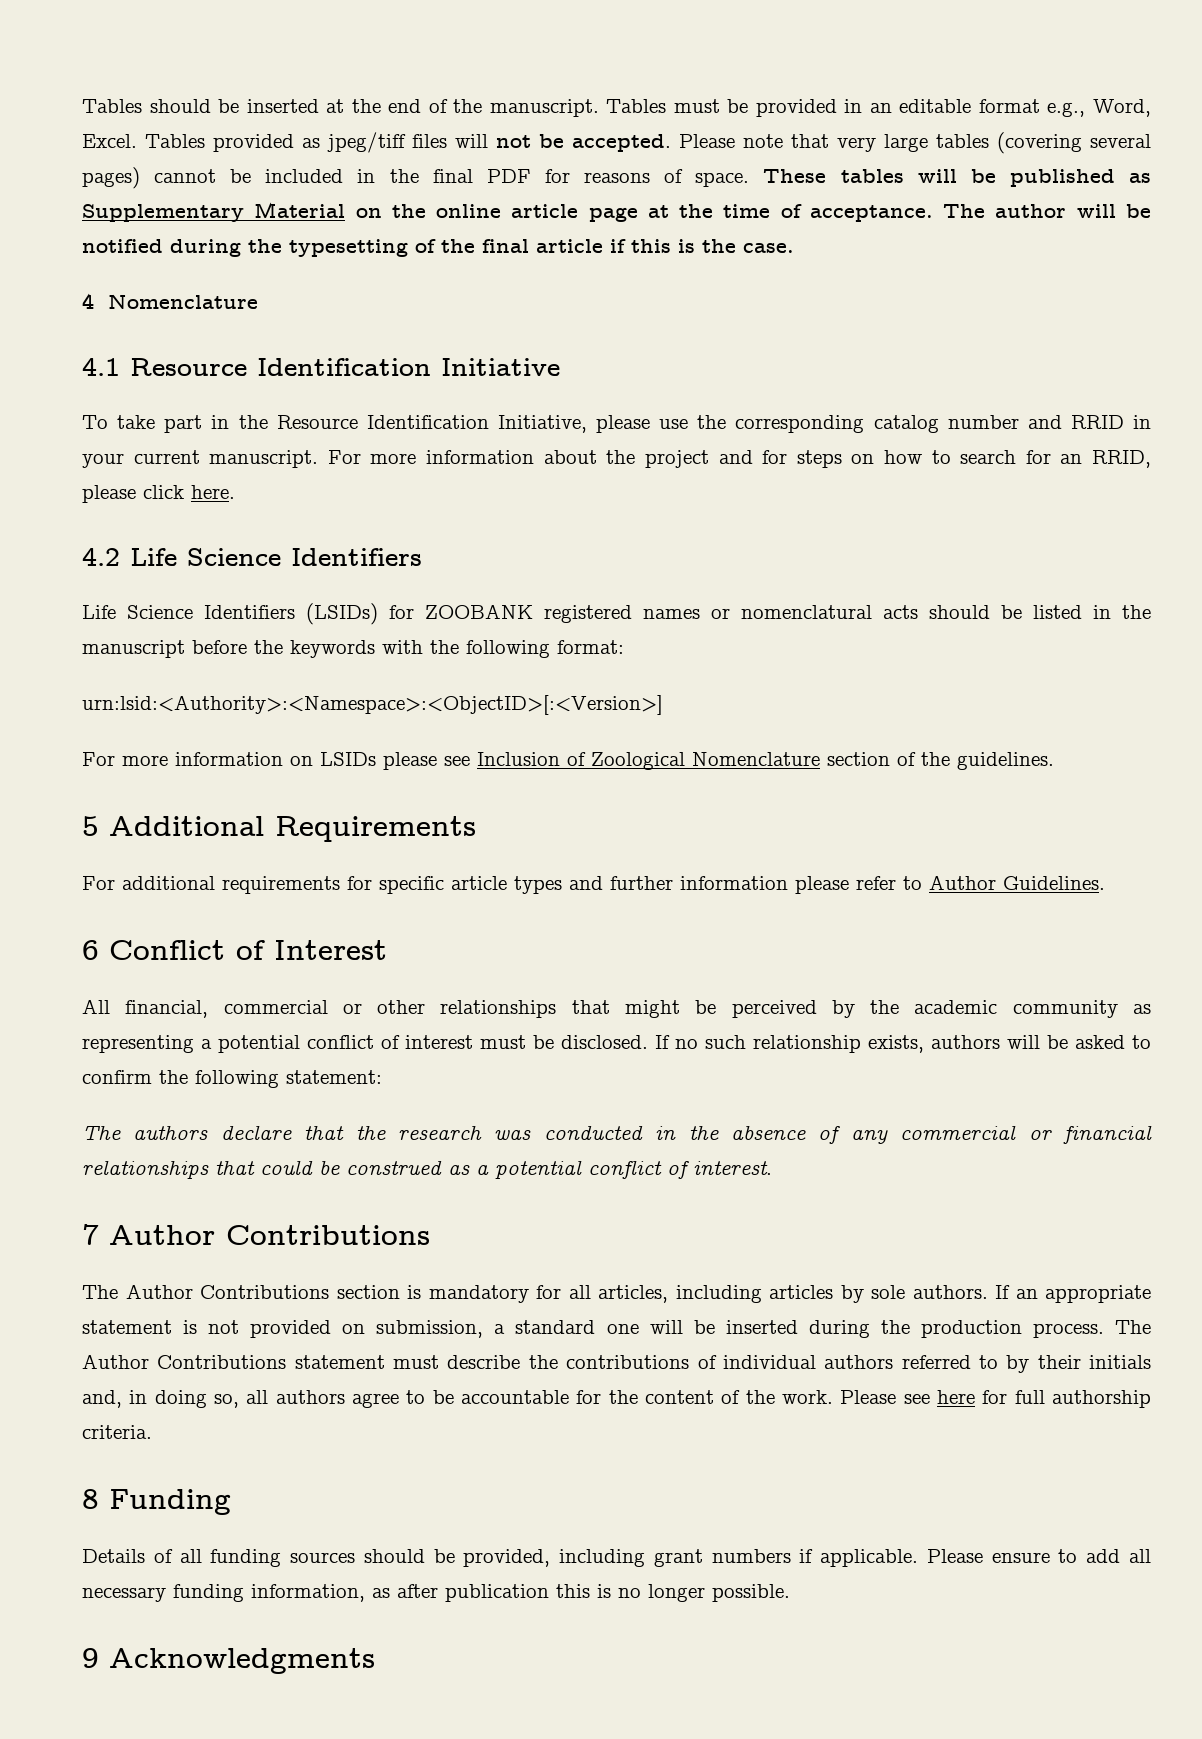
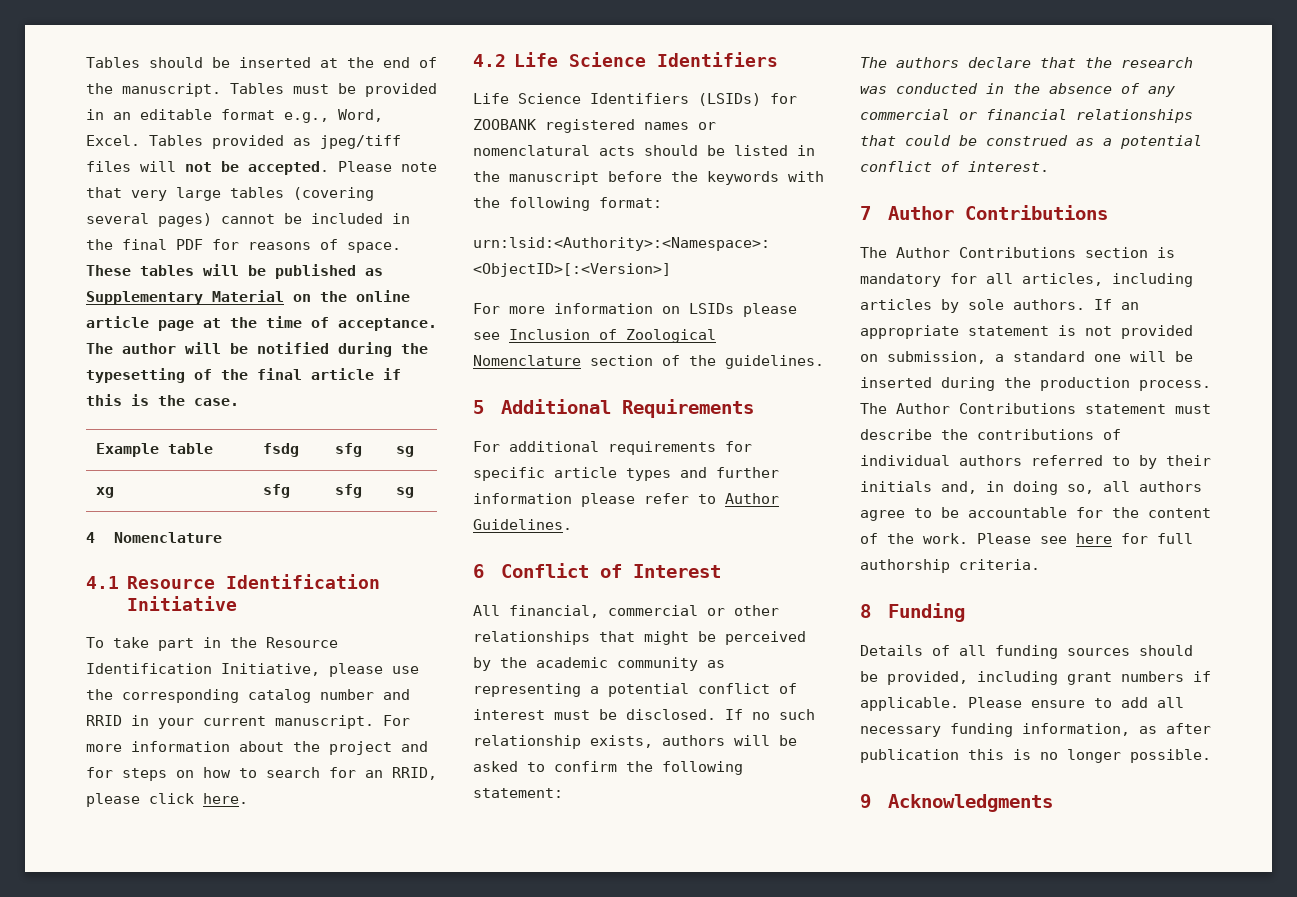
+ Example table | fsdg | sfg | sg
+ xg | sfg | sfg | sg

